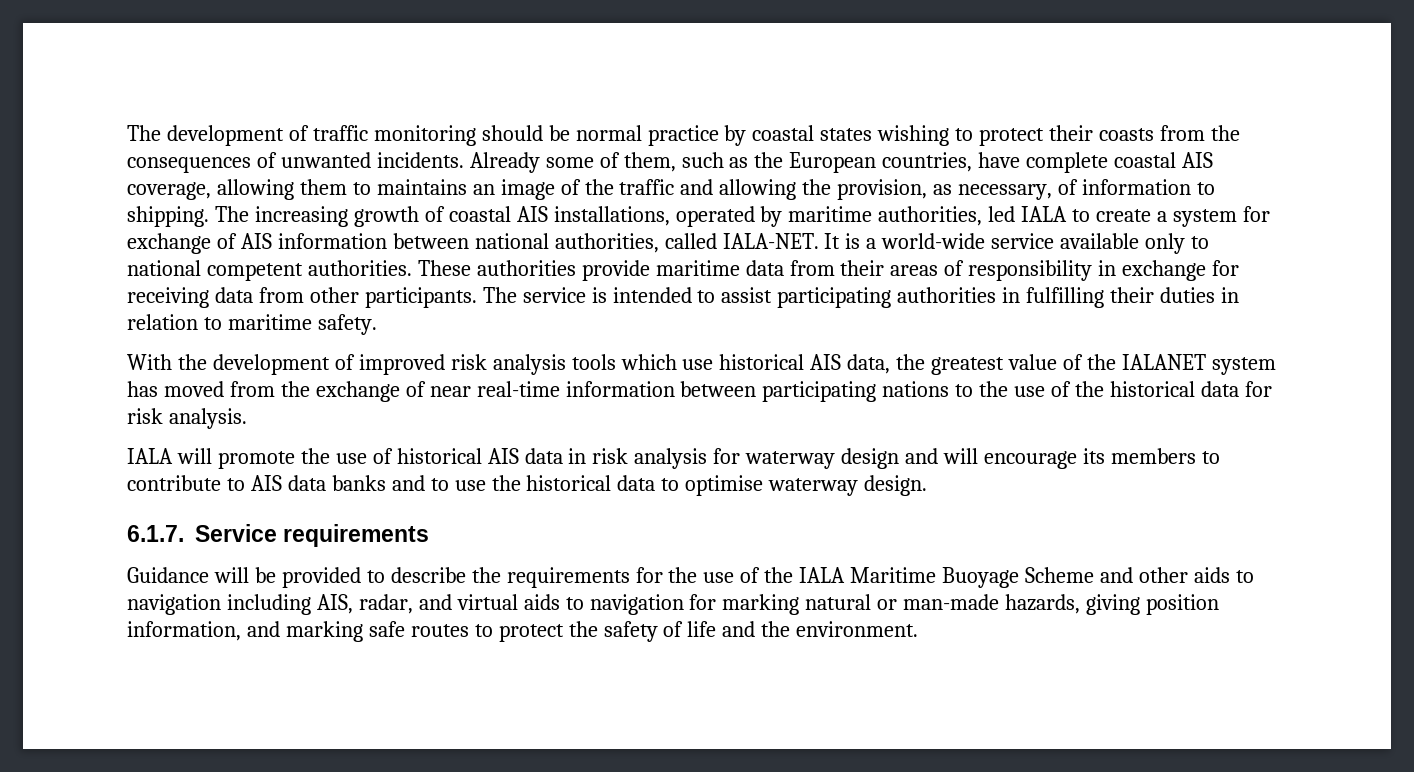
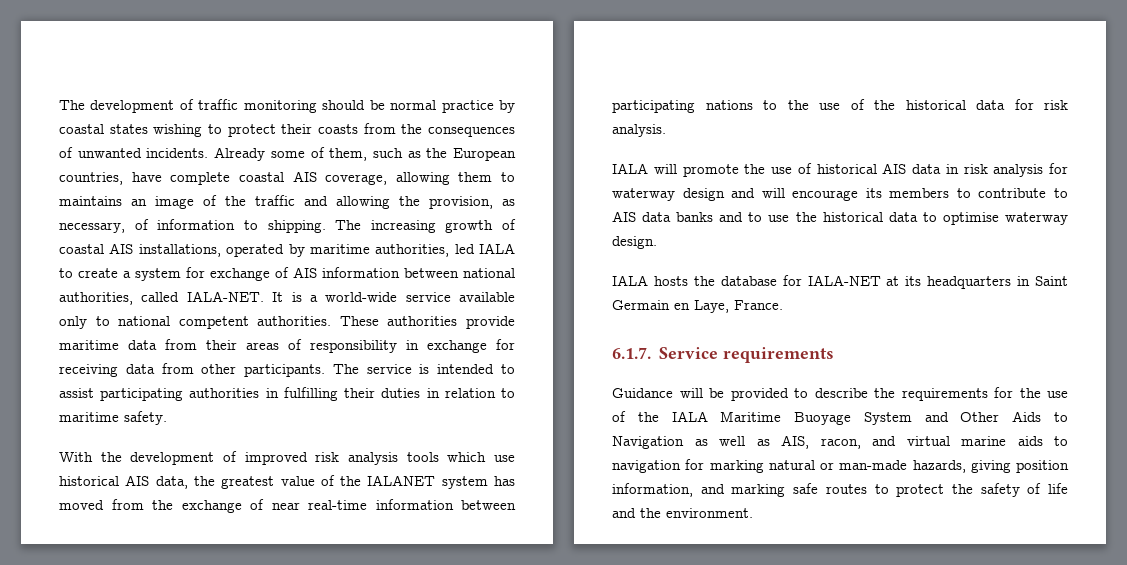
+ IALA hosts the database for IALA-NET at its headquarters in Saint Germain en Laye, France.
- Guidance will be provided to describe the requirements for the use of the IALA Maritime Buoyage Scheme and other aids to navigation including AIS, radar, and virtual aids to navigation for marking natural or man-made hazards, giving position information, and marking safe routes to protect the safety of life and the environment.
+ Guidance will be provided to describe the requirements for the use of the IALA Maritime Buoyage System and Other Aids to Navigation as well as AIS, racon, and virtual marine aids to navigation for marking natural or man-made hazards, giving position information, and marking safe routes to protect the safety of life and the environment.

